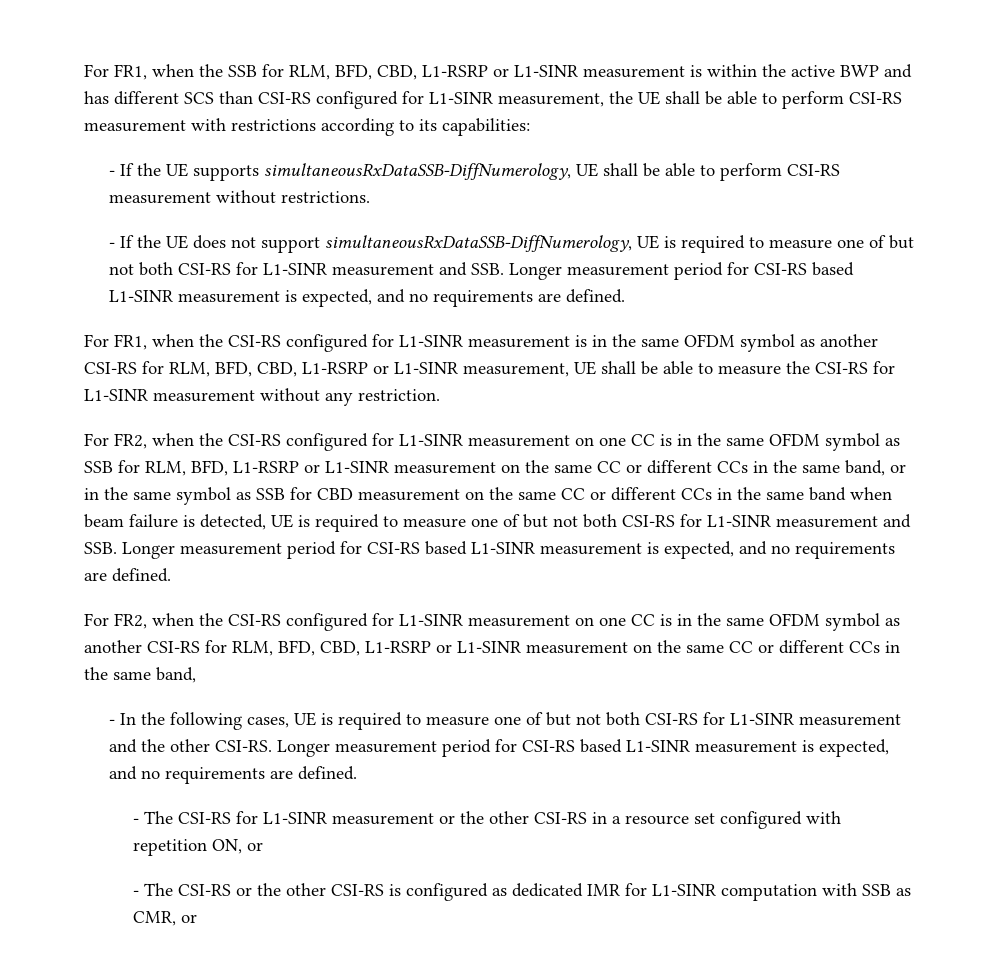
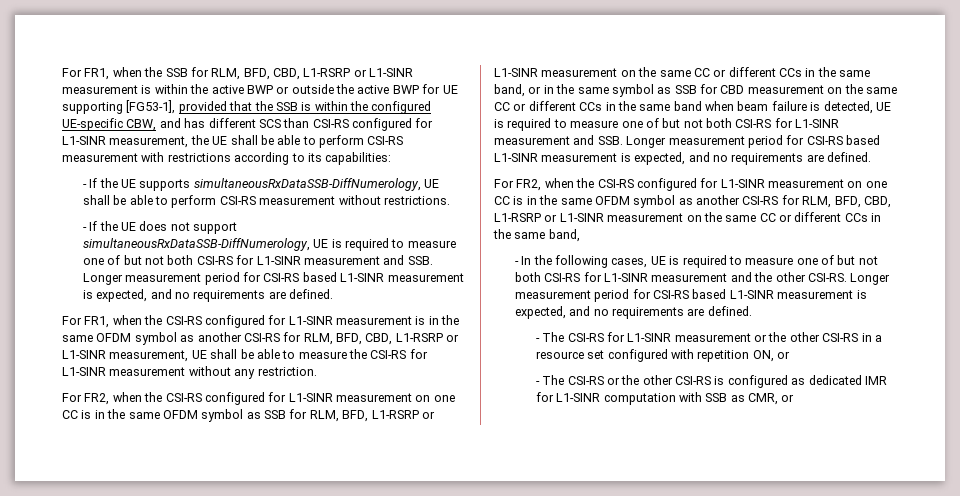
- For FR1, when the SSB for RLM, BFD, CBD, L1-RSRP or L1-SINR measurement is within the active BWP and has different SCS than CSI-RS configured for L1-SINR measurement, the UE shall be able to perform CSI-RS measurement with restrictions according to its capabilities:
+ For FR1, when the SSB for RLM, BFD, CBD, L1-RSRP or L1-SINR measurement is within the active BWP or outside the active BWP for UE supporting [FG53-1], provided that the SSB is within the configured UE-specific CBW, and has different SCS than CSI-RS configured for L1-SINR measurement, the UE shall be able to perform CSI-RS measurement with restrictions according to its capabilities:

